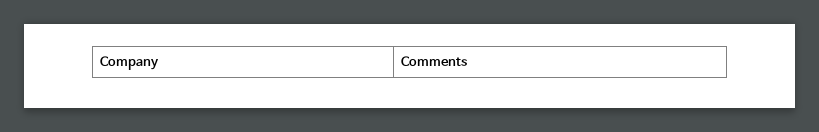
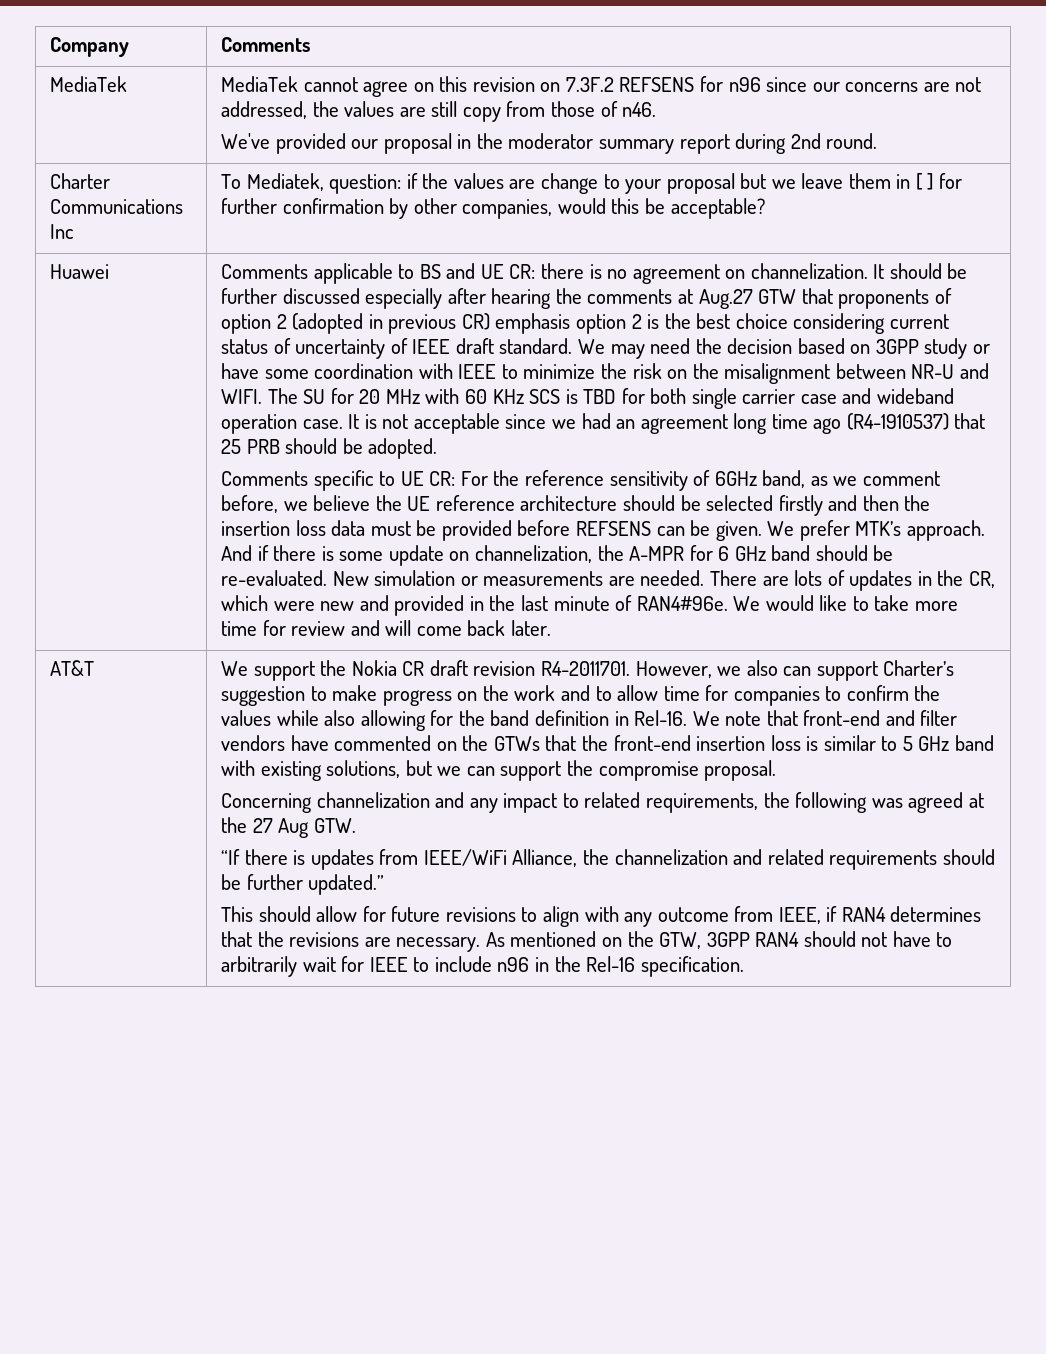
+ MediaTek | MediaTek cannot agree on this revision on 7.3F.2 REFSENS for n96 since our concerns are not addressed, the values are still copy from those of n46.
+ We've provided our proposal in the moderator summary report during 2nd round.
+ Charter Communications Inc | To Mediatek, question: if the values are change to your proposal but we leave them in [ ] for further confirmation by other companies, would this be acceptable?
+ Huawei | Comments applicable to BS and UE CR: there is no agreement on channelization. It should be further discussed especially after hearing the comments at Aug.27 GTW that proponents of option 2 (adopted in previous CR) emphasis option 2 is the best choice considering current status of uncertainty of IEEE draft standard. We may need the decision based on 3GPP study or have some coordination with IEEE to minimize the risk on the misalignment between NR-U and WIFI. The SU for 20 MHz with 60 KHz SCS is TBD for both single carrier case and wideband operation case. It is not acceptable since we had an agreement long time ago (R4-1910537) that 25 PRB should be adopted.
+ Comments specific to UE CR: For the reference sensitivity of 6GHz band, as we comment before, we believe the UE reference architecture should be selected firstly and then the insertion loss data must be provided before REFSENS can be given. We prefer MTK’s approach. And if there is some update on channelization, the A-MPR for 6 GHz band should be re-evaluated. New simulation or measurements are needed. There are lots of updates in the CR, which were new and provided in the last minute of RAN4#96e. We would like to take more time for review and will come back later.
+ AT&T | We support the Nokia CR draft revision R4-2011701. However, we also can support Charter’s suggestion to make progress on the work and to allow time for companies to confirm the values while also allowing for the band definition in Rel-16. We note that front-end and filter vendors have commented on the GTWs that the front-end insertion loss is similar to 5 GHz band with existing solutions, but we can support the compromise proposal.
+ Concerning channelization and any impact to related requirements, the following was agreed at the 27 Aug GTW.
+ “If there is updates from IEEE/WiFi Alliance, the channelization and related requirements should be further updated.”
+ This should allow for future revisions to align with any outcome from IEEE, if RAN4 determines that the revisions are necessary. As mentioned on the GTW, 3GPP RAN4 should not have to arbitrarily wait for IEEE to include n96 in the Rel-16 specification.

